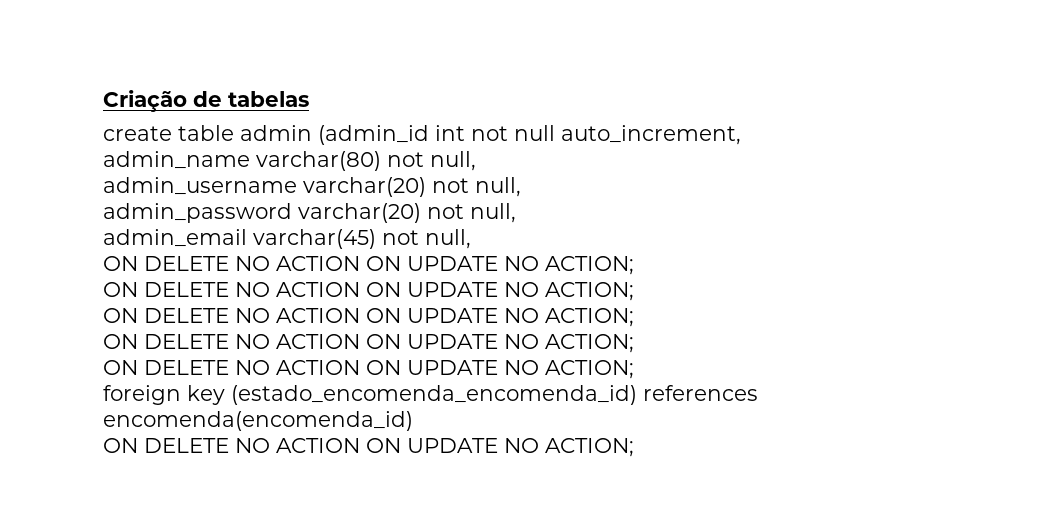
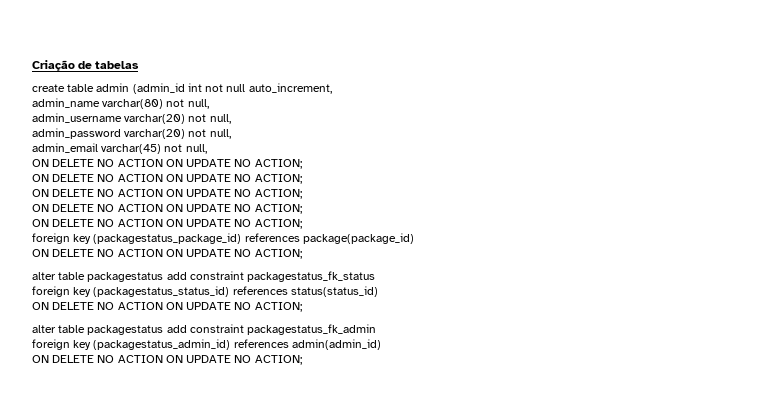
- foreign key (estado_encomenda_encomenda_id) references encomenda(encomenda_id)
+ foreign key (packagestatus_package_id) references package(package_id)
+ ON DELETE NO ACTION ON UPDATE NO ACTION;
+ alter table packagestatus add constraint packagestatus_fk_status
+ foreign key (packagestatus_status_id) references status(status_id)
+ ON DELETE NO ACTION ON UPDATE NO ACTION;
+ alter table packagestatus add constraint packagestatus_fk_admin
+ foreign key (packagestatus_admin_id) references admin(admin_id)

